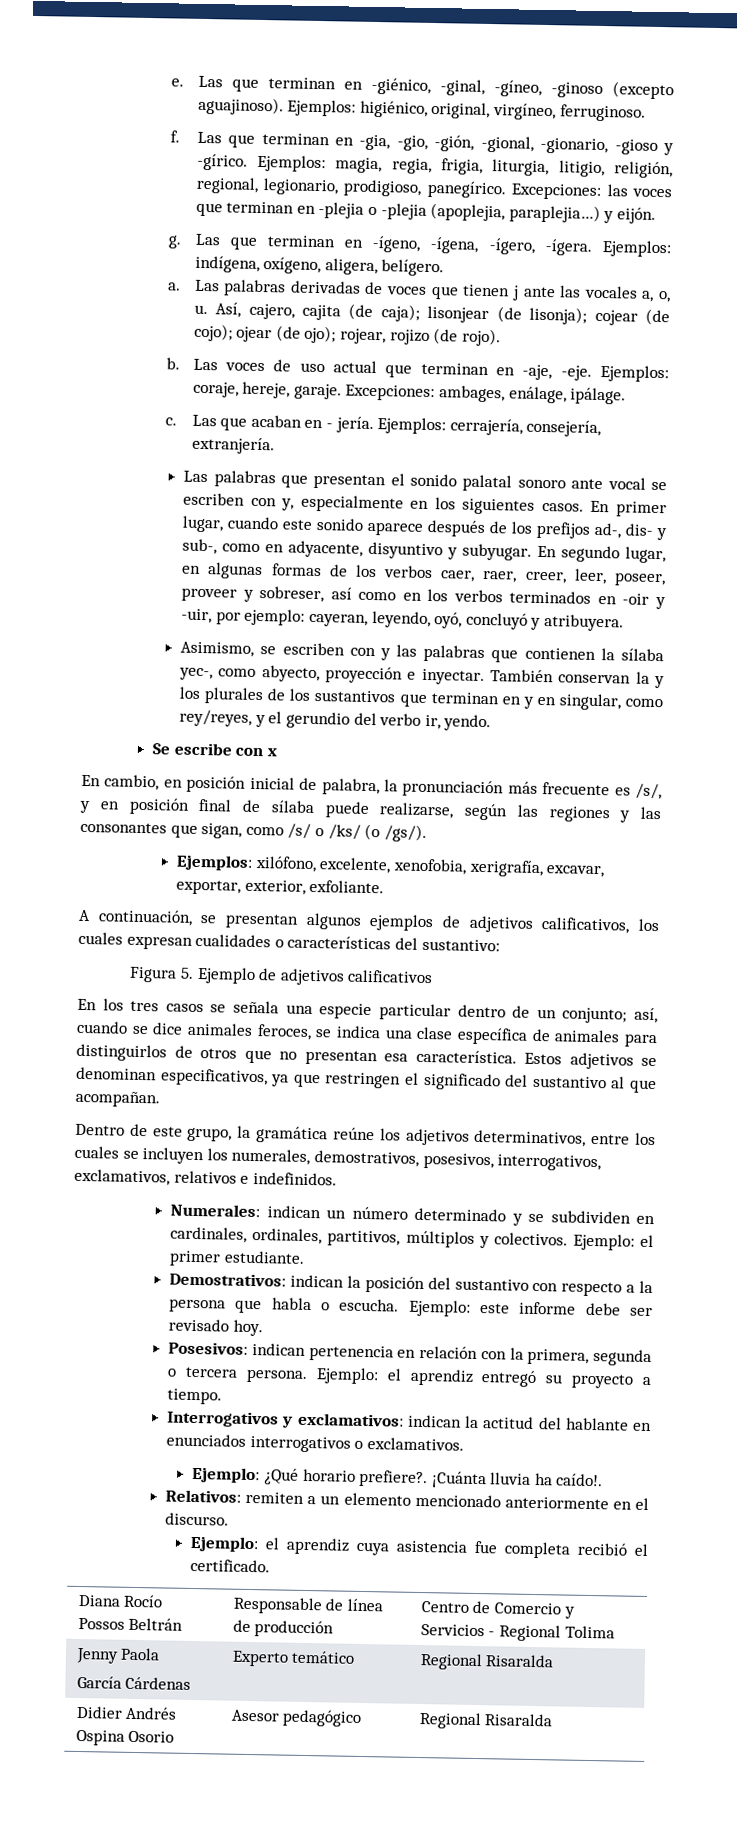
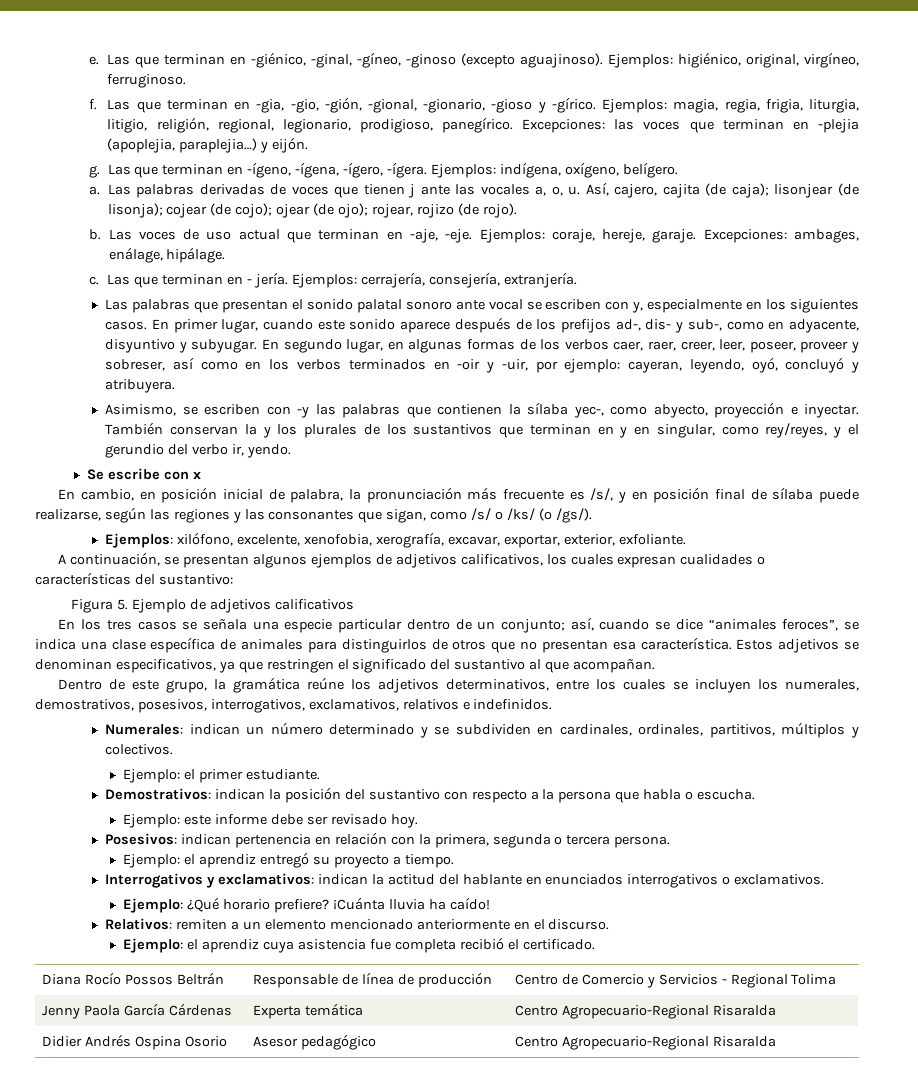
- Excepciones: las voces que terminan en -plejia o -plejia (apoplejia, paraplejia…) y eijón.
+ Excepciones: las voces que terminan en -plejia (apoplejia, paraplejia…) y eijón.
- Ejemplos: indígena, oxígeno, aligera, belígero.
+ Ejemplos: indígena, oxígeno, belígero.
- Excepciones: ambages, enálage, ipálage.
+ Excepciones: ambages, enálage, hipálage.
- Las que acaban en - jería.
+ Las que terminan en - jería.
- Asimismo, se escriben con y las palabras que contienen la sílaba yec-, como abyecto, proyección e inyectar.
+ Asimismo, se escriben con -y las palabras que contienen la sílaba yec-, como abyecto, proyección e inyectar.
- Ejemplos: xilófono, excelente, xenofobia, xerigrafía, excavar, exportar, exterior, exfoliante.
+ Ejemplos: xilófono, excelente, xenofobia, xerografía, excavar, exportar, exterior, exfoliante.
- En los tres casos se señala una especie particular dentro de un conjunto; así, cuando se dice animales feroces, se indica una clase específica de animales para distinguirlos de otros que no presentan esa característica.
+ En los tres casos se señala una especie particular dentro de un conjunto; así, cuando se dice “animales feroces”, se indica una clase específica de animales para distinguirlos de otros que no presentan esa característica.
- Numerales: indican un número determinado y se subdividen en cardinales, ordinales, partitivos, múltiplos y colectivos. Ejemplo: el primer estudiante.
+ Numerales: indican un número determinado y se subdividen en cardinales, ordinales, partitivos, múltiplos y colectivos.
+ Ejemplo: el primer estudiante.
- Demostrativos: indican la posición del sustantivo con respecto a la persona que habla o escucha. Ejemplo: este informe debe ser revisado hoy.
+ Demostrativos: indican la posición del sustantivo con respecto a la persona que habla o escucha.
+ Ejemplo: este informe debe ser revisado hoy.
- Posesivos: indican pertenencia en relación con la primera, segunda o tercera persona. Ejemplo: el aprendiz entregó su proyecto a tiempo.
+ Posesivos: indican pertenencia en relación con la primera, segunda o tercera persona.
+ Ejemplo: el aprendiz entregó su proyecto a tiempo.
- Ejemplo: ¿Qué horario prefiere?.
+ Ejemplo: ¿Qué horario prefiere?
- ¡Cuánta lluvia ha caído!.
+ ¡Cuánta lluvia ha caído!
- Jenny Paola
- García Cárdenas | Experto temático | Regional Risaralda
+ Jenny Paola García Cárdenas | Experta temática | Centro Agropecuario-Regional Risaralda
- Didier Andrés Ospina Osorio | Asesor pedagógico | Regional Risaralda
+ Didier Andrés Ospina Osorio | Asesor pedagógico | Centro Agropecuario-Regional Risaralda

